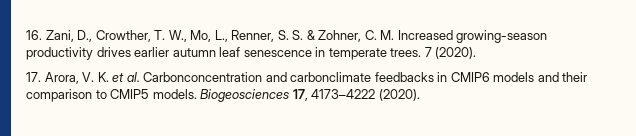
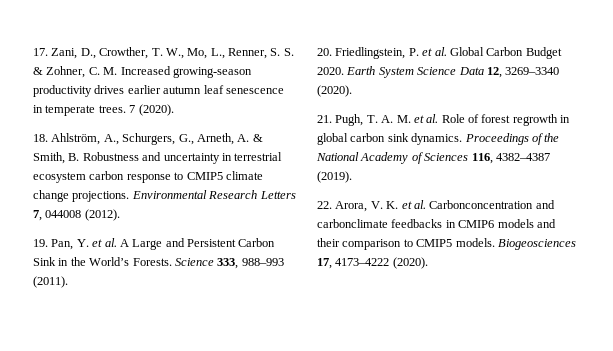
- 16. Zani, D., Crowther, T. W., Mo, L., Renner, S. S. & Zohner, C. M. Increased growing-season productivity drives earlier autumn leaf senescence in temperate trees.
+ 17. Zani, D., Crowther, T. W., Mo, L., Renner, S. S. & Zohner, C. M. Increased growing-season productivity drives earlier autumn leaf senescence in temperate trees.
- 17. Arora, V. K. et al. Carbonconcentration and carbonclimate feedbacks in CMIP6 models and their comparison to CMIP5 models.
+ 18. Ahlström, A., Schurgers, G., Arneth, A. & Smith, B. Robustness and uncertainty in terrestrial ecosystem carbon response to CMIP5 climate change projections. Environmental Research Letters 7, 044008 (2012).
+ 19. Pan, Y. et al. A Large and Persistent Carbon Sink in the World’s Forests. Science 333, 988–993 (2011).
+ 20. Friedlingstein, P. et al. Global Carbon Budget 2020. Earth System Science Data 12, 3269–3340 (2020).
+ 21. Pugh, T. A. M. et al. Role of forest regrowth in global carbon sink dynamics. Proceedings of the National Academy of Sciences 116, 4382–4387 (2019).
+ 22. Arora, V. K. et al. Carbonconcentration and carbonclimate feedbacks in CMIP6 models and their comparison to CMIP5 models.

